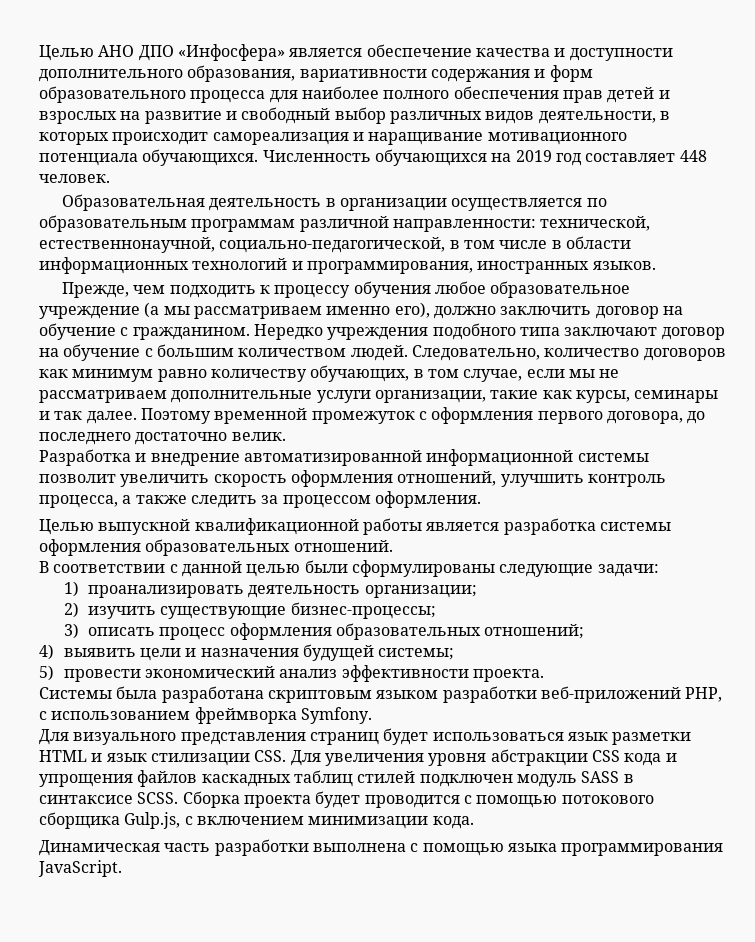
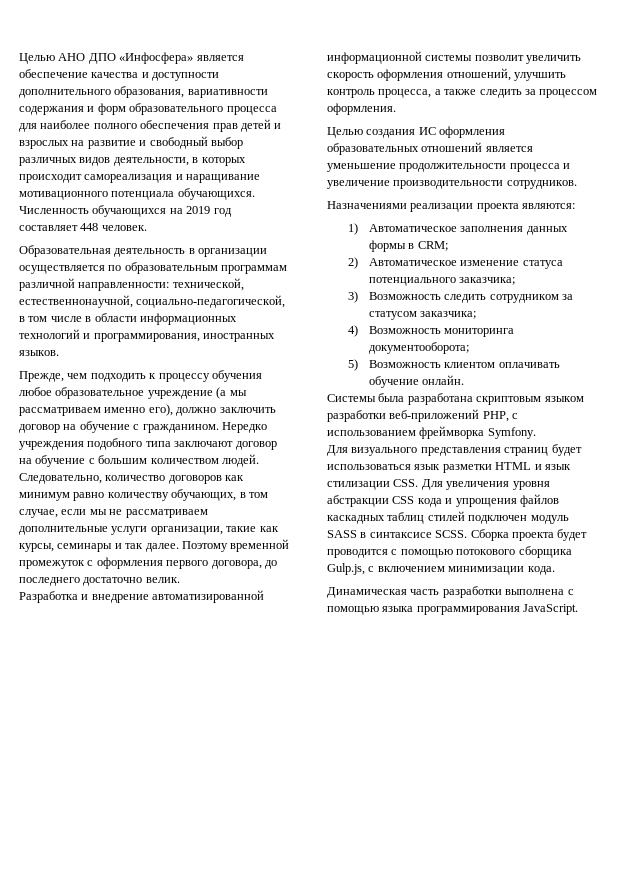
- Целью выпускной квалификационной работы является разработка системы оформления образовательных отношений.
- В соответствии с данной целью были сформулированы следующие задачи:
- 1) проанализировать деятельность организации;
- 2) изучить существующие бизнес-процессы;
- 3) описать процесс оформления образовательных отношений;
- 4) выявить цели и назначения будущей системы;
- 5) провести экономический анализ эффективности проекта.
+ Целью создания ИС оформления образовательных отношений является уменьшение продолжительности процесса и увеличение производительности сотрудников.
+ Назначениями реализации проекта являются:
+ 1) Автоматическое заполнения данных формы в CRM;
+ 2) Автоматическое изменение статуса потенциального заказчика;
+ 3) Возможность следить сотрудником за статусом заказчика;
+ 4) Возможность мониторинга документооборота;
+ 5) Возможность клиентом оплачивать обучение онлайн.

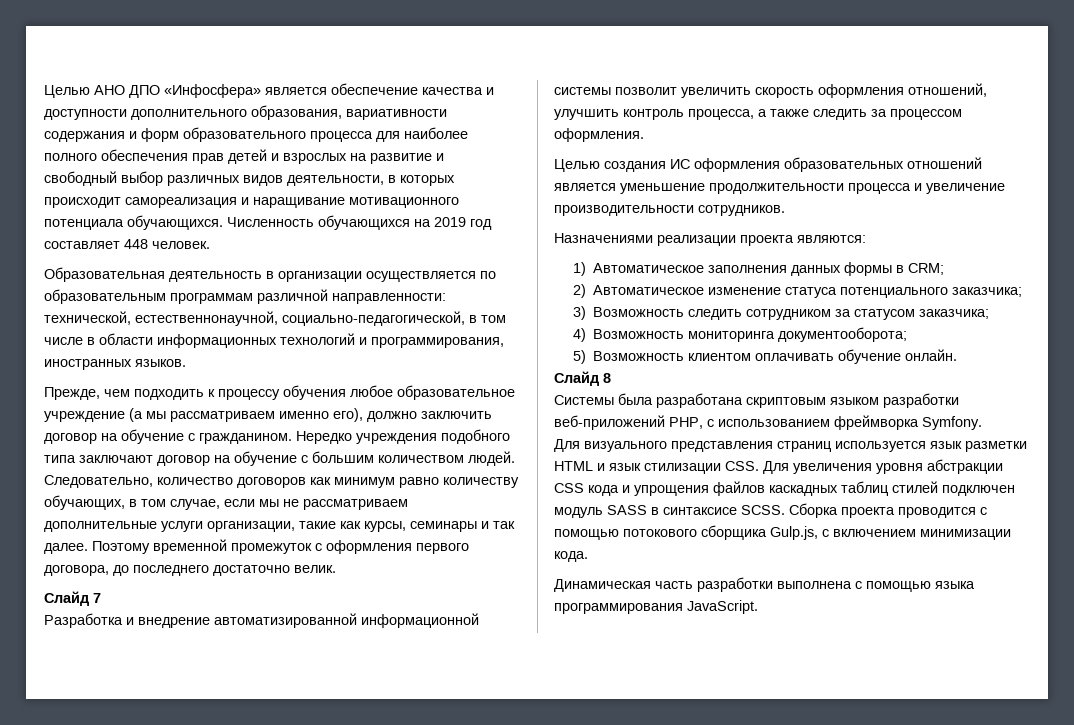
+ Слайд 7
+ Слайд 8
- Для визуального представления страниц будет использоваться язык разметки HTML и язык стилизации CSS. Для увеличения уровня абстракции CSS кода и упрощения файлов каскадных таблиц стилей подключен модуль SASS в синтаксисе SCSS.
+ Для визуального представления страниц используется язык разметки HTML и язык стилизации CSS. Для увеличения уровня абстракции CSS кода и упрощения файлов каскадных таблиц стилей подключен модуль SASS в синтаксисе SCSS.
- Сборка проекта будет проводится с помощью потокового сборщика Gulp.js, с включением минимизации кода.
+ Сборка проекта проводится с помощью потокового сборщика Gulp.js, с включением минимизации кода.

